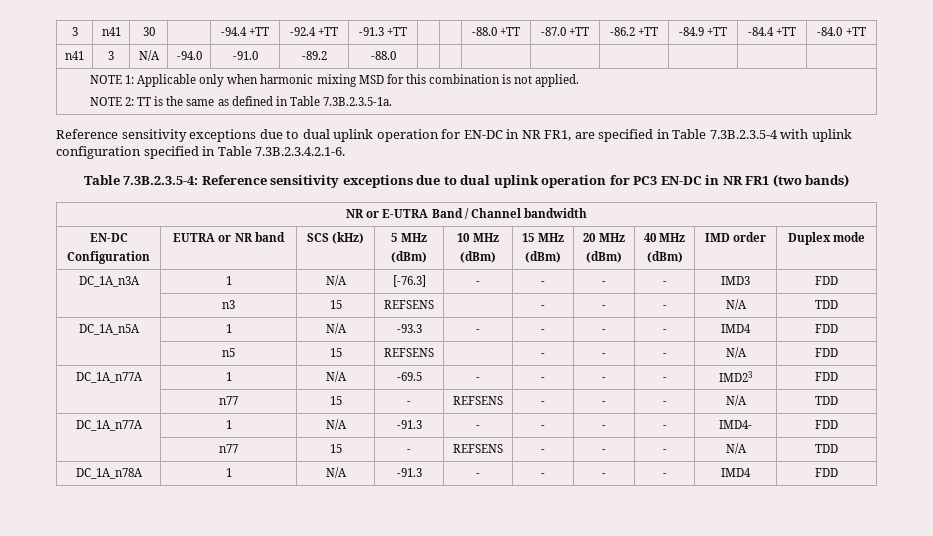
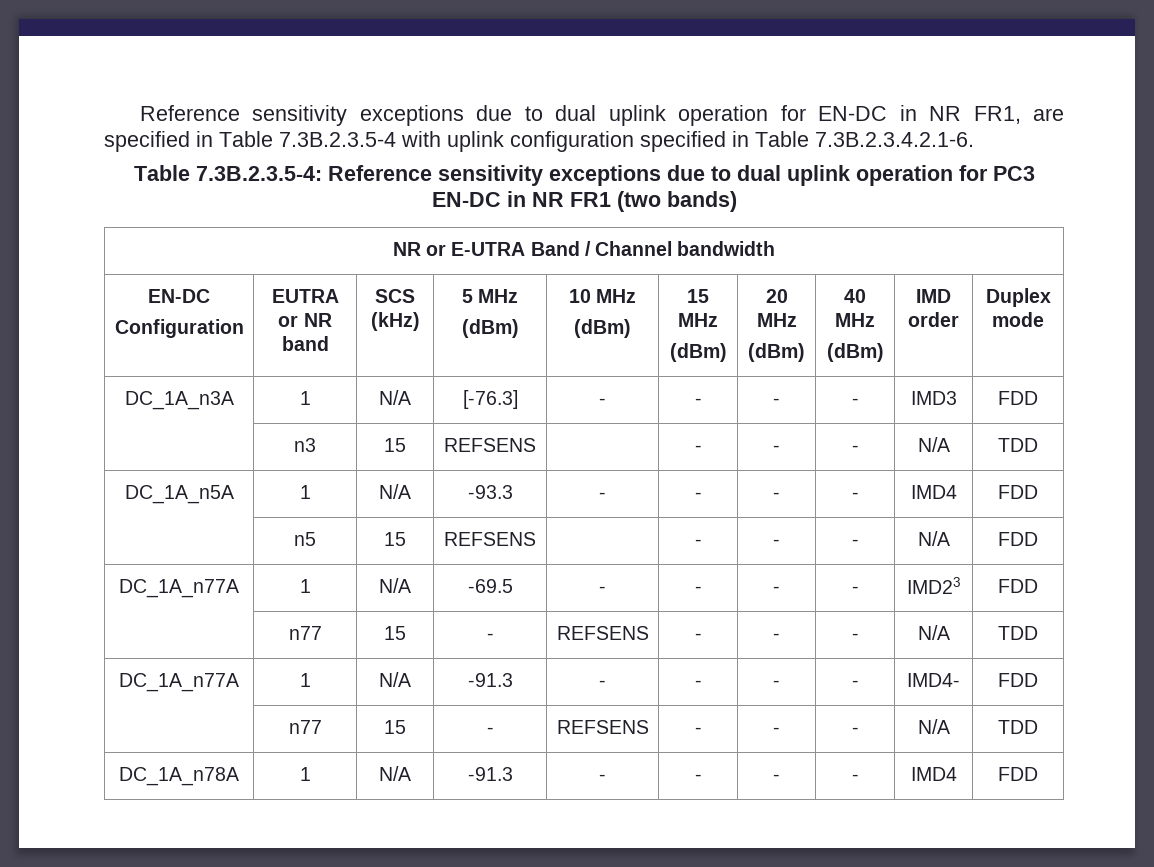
- 3 | n41 | 30 | | -94.4 +TT | -92.4 +TT | -91.3 +TT | | | -88.0 +TT | -87.0 +TT | -86.2 +TT | -84.9 +TT | -84.4 +TT | -84.0 +TT
- n41 | 3 | N/A | -94.0 | -91.0 | -89.2 | -88.0 | | | | | | | |
- NOTE 1: Applicable only when harmonic mixing MSD for this combination is not applied.
- NOTE 2: TT is the same as defined in Table 7.3B.2.3.5-1a.

